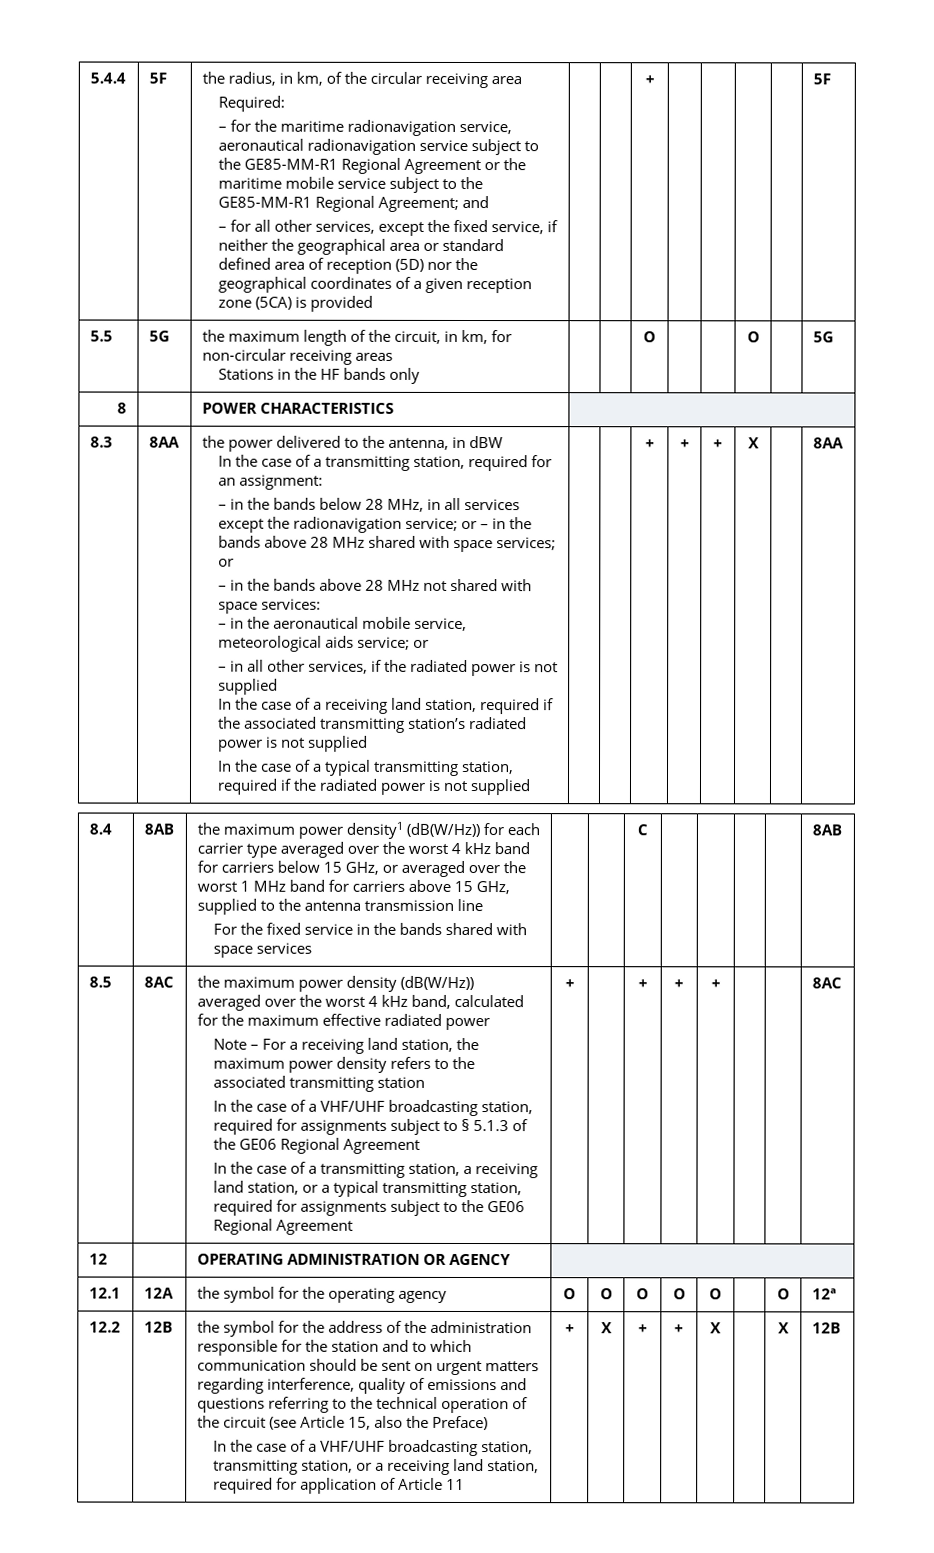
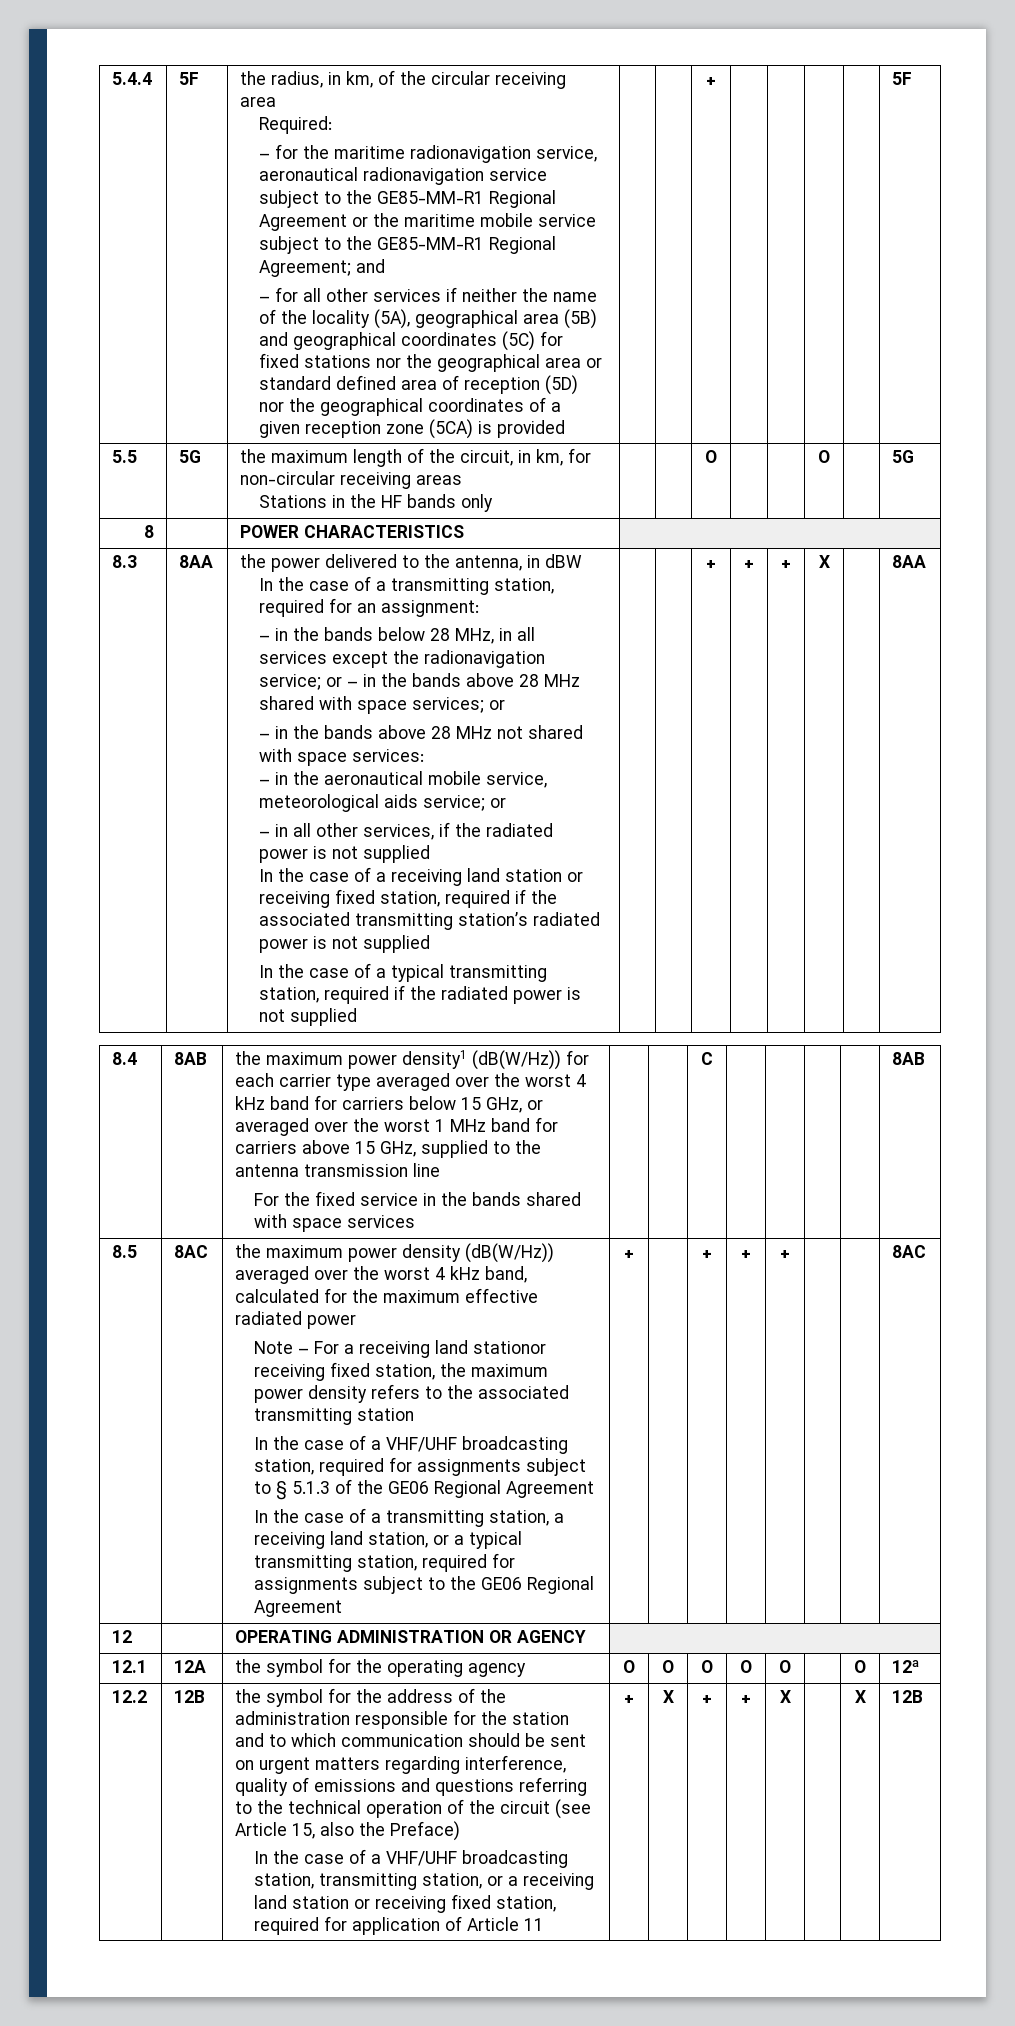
- – for all other services, except the fixed service, if neither the geographical area or standard defined area of reception (5D) nor the geographical coordinates of a given reception zone (5CA) is provided
+ – for all other services if neither the name of the locality (5A), geographical area (5B) and geographical coordinates (5C) for fixed stations nor the geographical area or standard defined area of reception (5D) nor the geographical coordinates of a given reception zone (5CA) is provided
- In the case of a receiving land station, required if the associated transmitting station’s radiated power is not supplied
+ In the case of a receiving land station or receiving fixed station, required if the associated transmitting station’s radiated power is not supplied
- Note – For a receiving land station, the maximum power density refers to the associated transmitting station
+ Note – For a receiving land stationor receiving fixed station, the maximum power density refers to the associated transmitting station
- In the case of a VHF/UHF broadcasting station, transmitting station, or a receiving land station, required for application of Article 11
+ In the case of a VHF/UHF broadcasting station, transmitting station, or a receiving land station or receiving fixed station, required for application of Article 11

